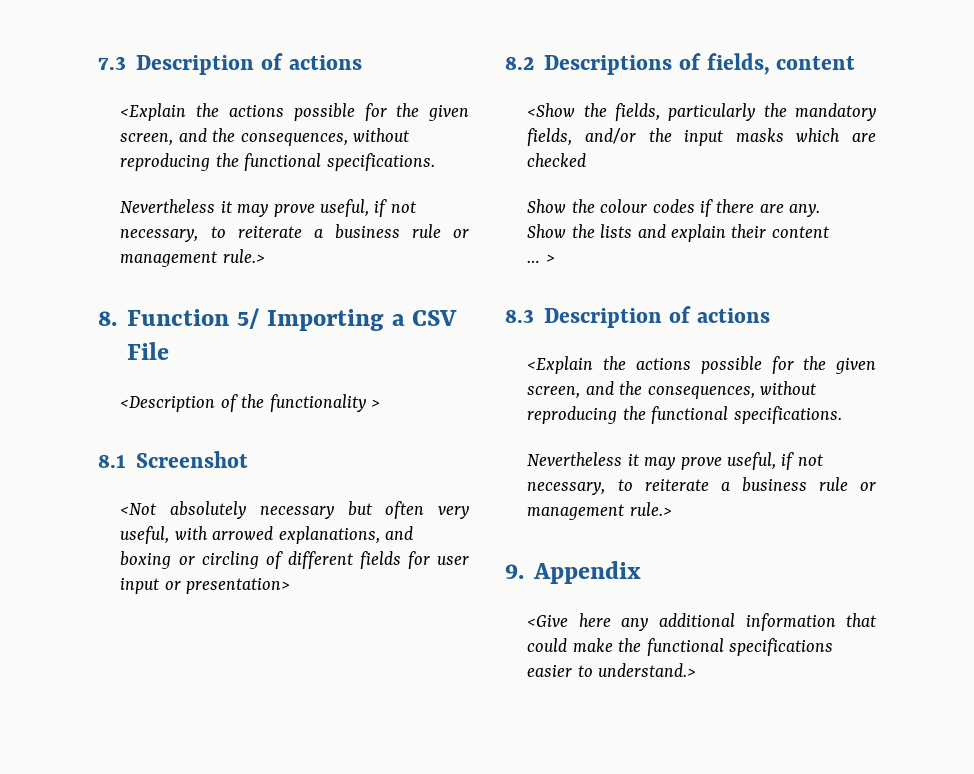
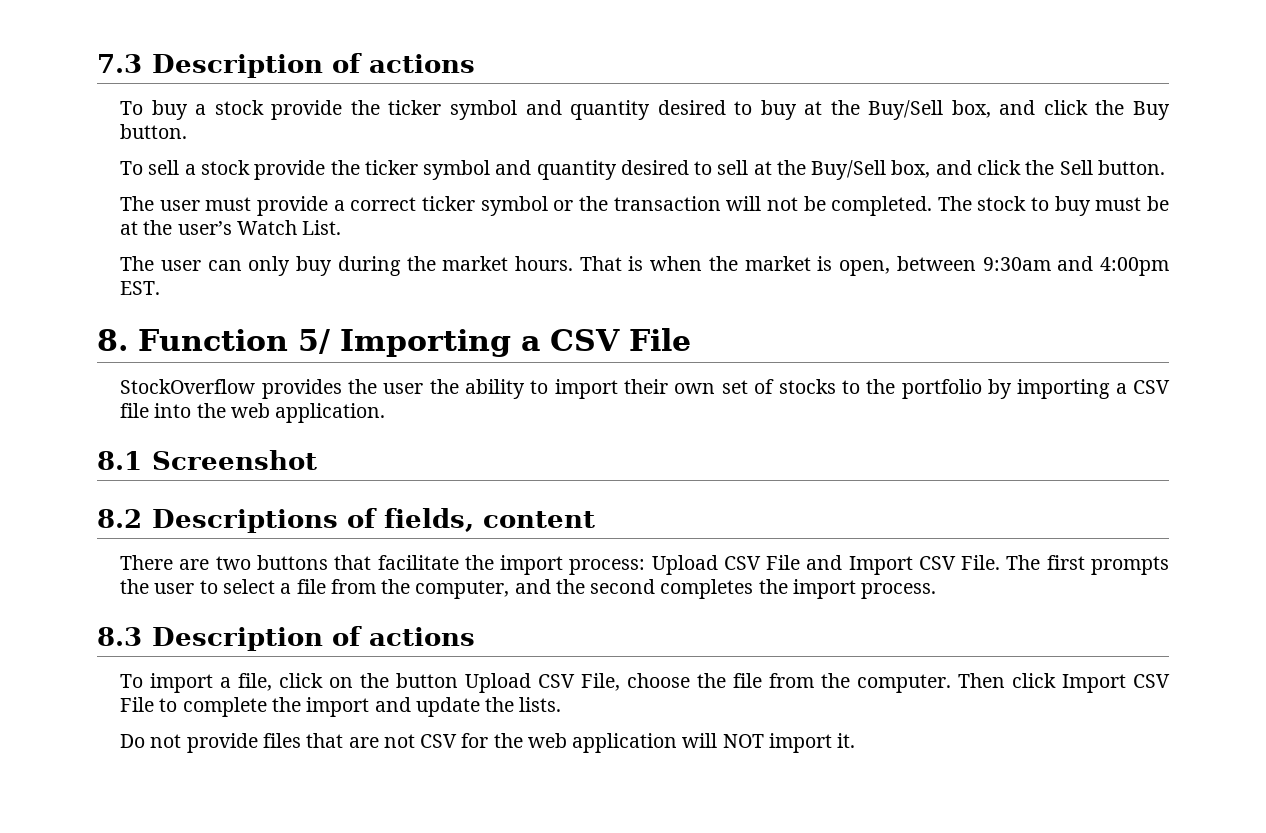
  7.3 Description of actions
- <Explain the actions possible for the given screen, and the consequences, without reproducing the functional specifications.
- Nevertheless it may prove useful, if not necessary, to reiterate a business rule or management rule.>
+ To buy a stock provide the ticker symbol and quantity desired to buy at the Buy/Sell box, and click the Buy button.
+ To sell a stock provide the ticker symbol and quantity desired to sell at the Buy/Sell box, and click the Sell button.
+ The user must provide a correct ticker symbol or the transaction will not be completed. The stock to buy must be at the user’s Watch List.
+ The user can only buy during the market hours. That is when the market is open, between 9:30am and 4:00pm EST.
- <Description of the functionality >
+ StockOverflow provides the user the ability to import their own set of stocks to the portfolio by importing a CSV file into the web application.
  8.1 Screenshot
- <Not absolutely necessary but often very useful, with arrowed explanations, and boxing or circling of different fields for user input or presentation>
- <Show the fields, particularly the mandatory fields, and/or the input masks which are checked
- Show the colour codes if there are any.
- Show the lists and explain their content
- … >
+ There are two buttons that facilitate the import process: Upload CSV File and Import CSV File. The first prompts the user to select a file from the computer, and the second completes the import process.
  8.3 Description of actions
- <Explain the actions possible for the given screen, and the consequences, without reproducing the functional specifications.
- Nevertheless it may prove useful, if not necessary, to reiterate a business rule or management rule.>
- 9. Appendix
- <Give here any additional information that could make the functional specifications easier to understand.>
+ To import a file, click on the button Upload CSV File, choose the file from the computer. Then click Import CSV File to complete the import and update the lists.
+ Do not provide files that are not CSV for the web application will NOT import it.

